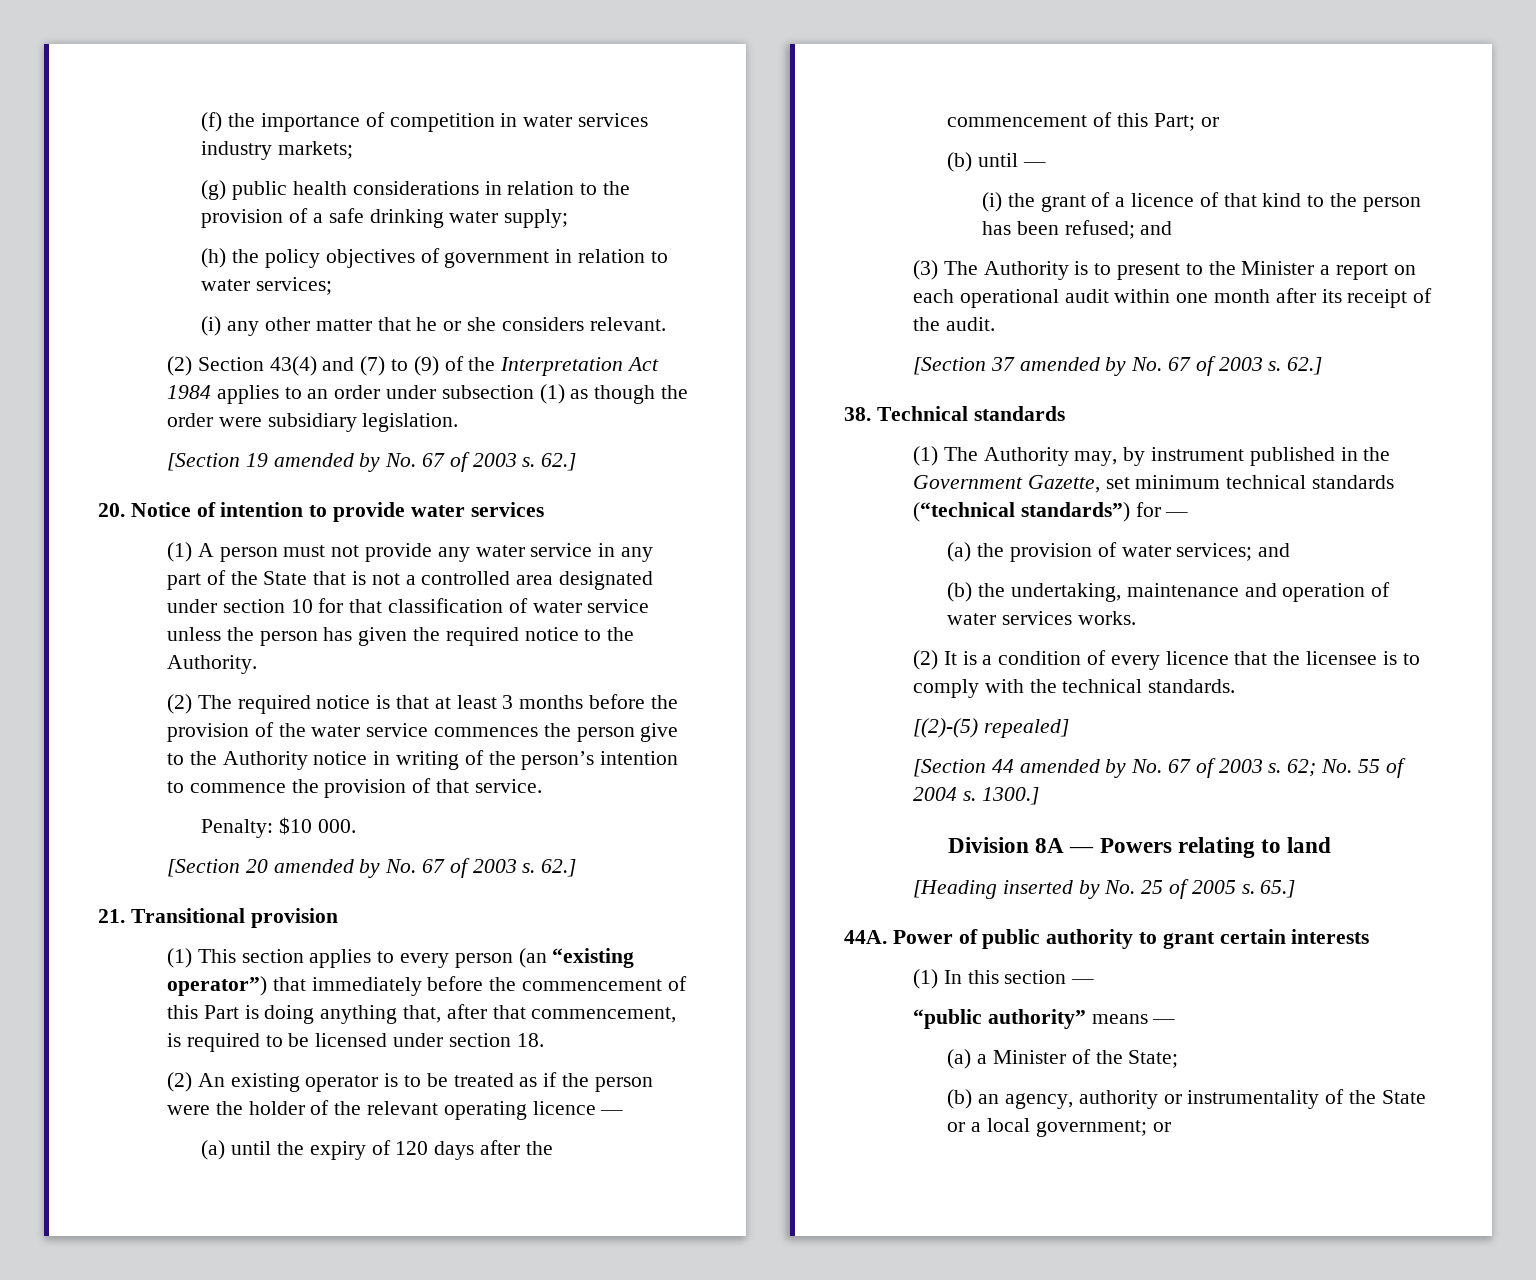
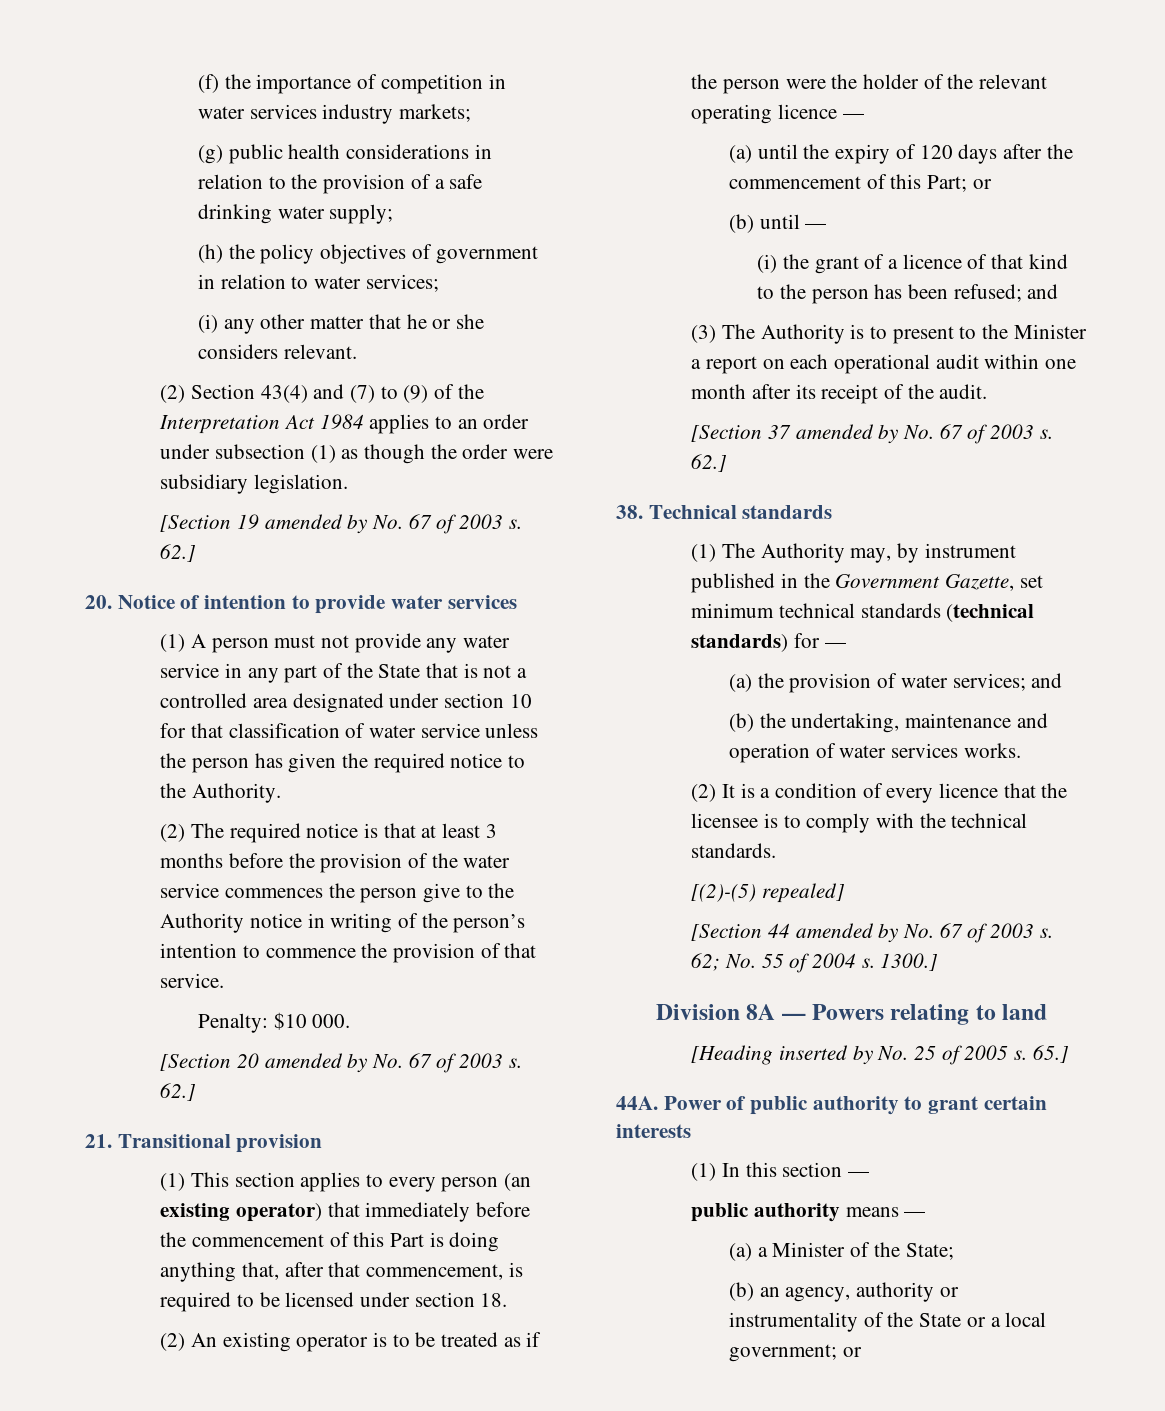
- (1) This section applies to every person (an “existing operator”) that immediately before the commencement of this Part is doing anything that, after that commencement, is required to be licensed under section 18.
+ (1) This section applies to every person (an existing operator) that immediately before the commencement of this Part is doing anything that, after that commencement, is required to be licensed under section 18.
- (1) The Authority may, by instrument published in the Government Gazette, set minimum technical standards (“technical standards”) for —
+ (1) The Authority may, by instrument published in the Government Gazette, set minimum technical standards (technical standards) for —
- “public authority” means —
+ public authority means —

